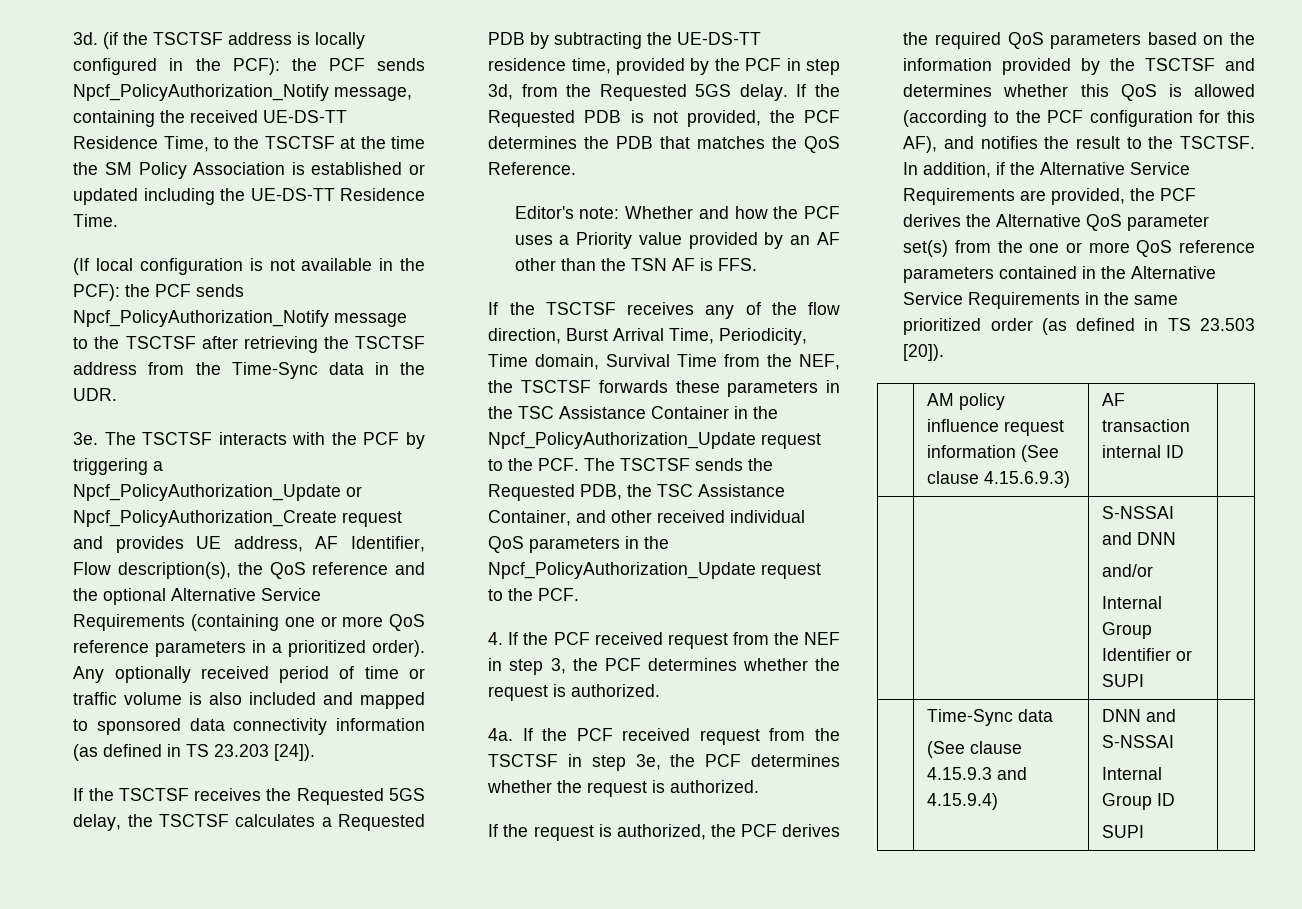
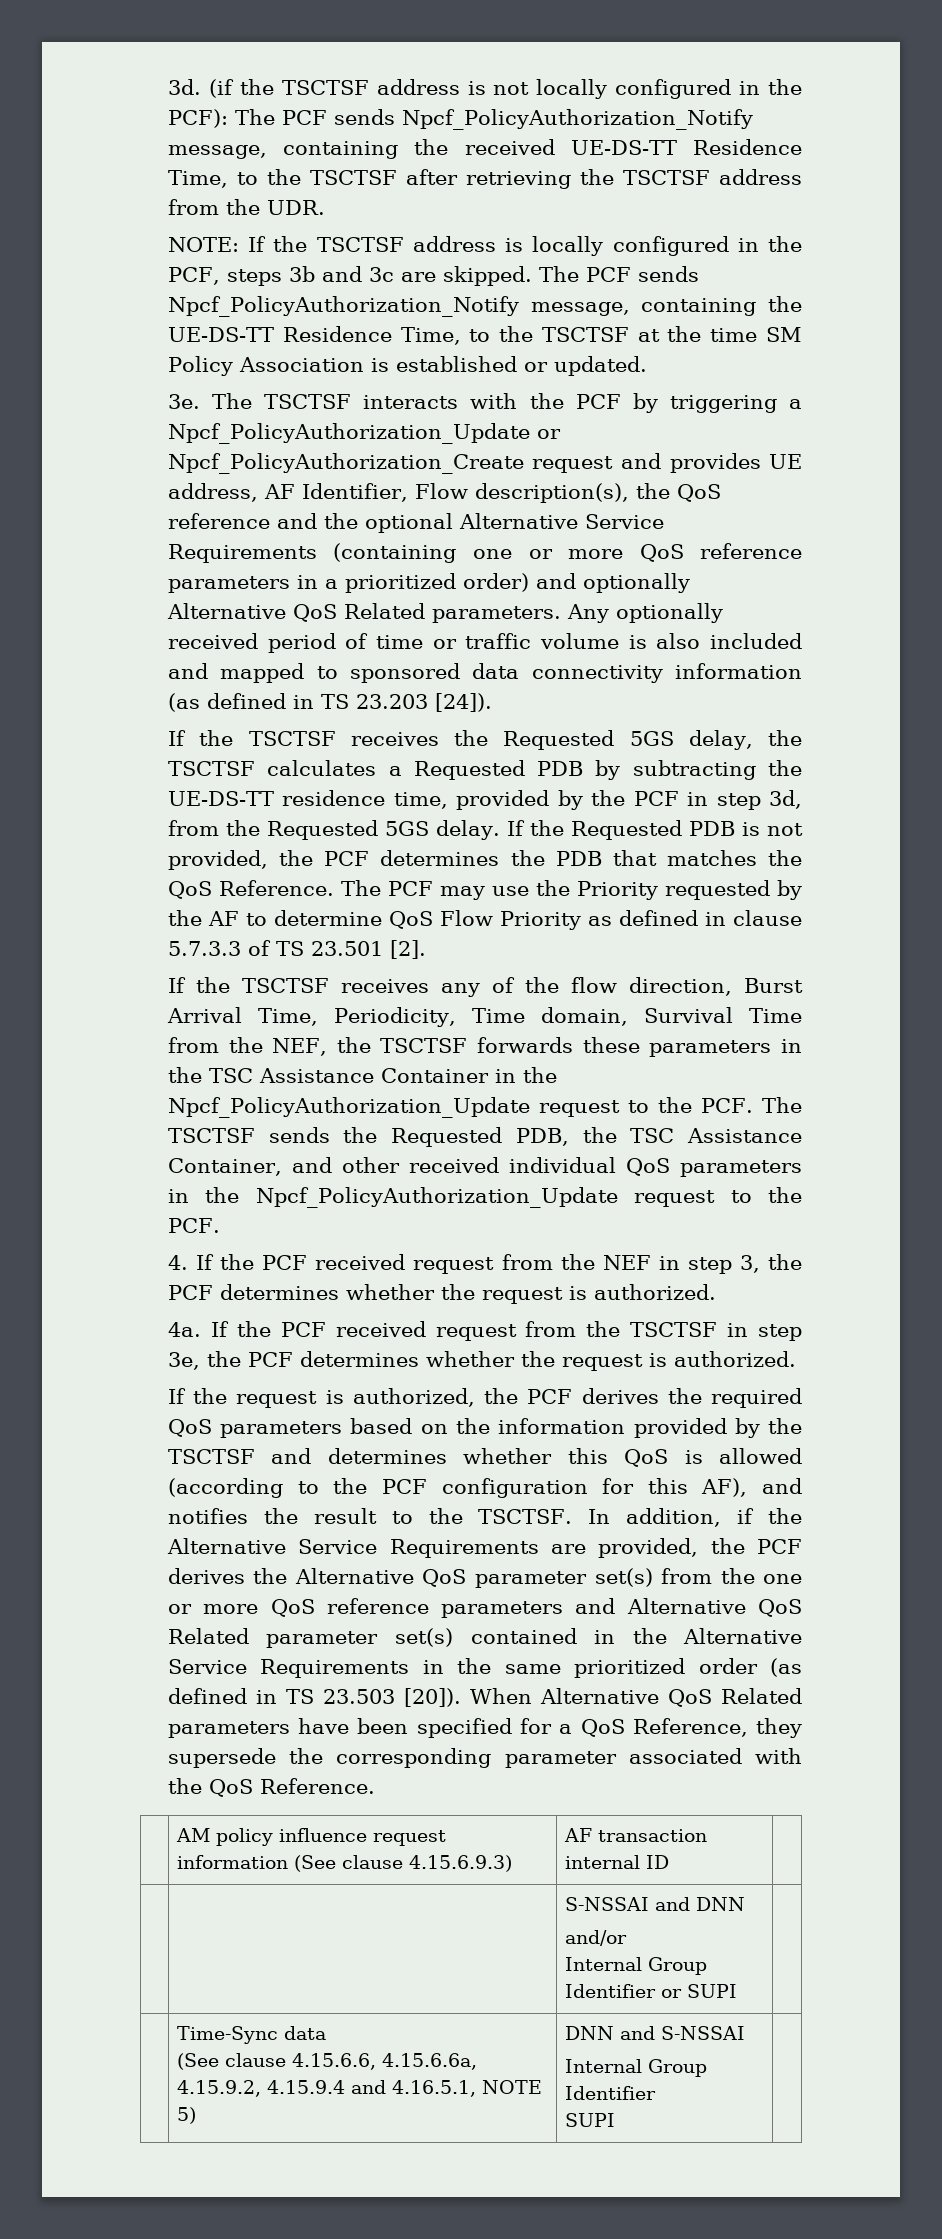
- (if the TSCTSF address is locally configured in the PCF): the PCF sends Npcf_PolicyAuthorization_Notify message, containing the received UE-DS-TT Residence Time, to the TSCTSF at the time the SM Policy Association is established or updated including the UE-DS-TT Residence Time.
- (If local configuration is not available in the PCF): the PCF sends Npcf_PolicyAuthorization_Notify message to the TSCTSF after retrieving the TSCTSF address from the Time-Sync data in the UDR.
+ (if the TSCTSF address is not locally configured in the PCF): The PCF sends Npcf_PolicyAuthorization_Notify message, containing the received UE-DS-TT Residence Time, to the TSCTSF after retrieving the TSCTSF address from the UDR.
+ NOTE: If the TSCTSF address is locally configured in the PCF, steps 3b and 3c are skipped. The PCF sends Npcf_PolicyAuthorization_Notify message, containing the UE-DS-TT Residence Time, to the TSCTSF at the time SM Policy Association is established or updated.
- The TSCTSF interacts with the PCF by triggering a Npcf_PolicyAuthorization_Update or Npcf_PolicyAuthorization_Create request and provides UE address, AF Identifier, Flow description(s), the QoS reference and the optional Alternative Service Requirements (containing one or more QoS reference parameters in a prioritized order).
+ The TSCTSF interacts with the PCF by triggering a Npcf_PolicyAuthorization_Update or Npcf_PolicyAuthorization_Create request and provides UE address, AF Identifier, Flow description(s), the QoS reference and the optional Alternative Service Requirements (containing one or more QoS reference parameters in a prioritized order) and optionally Alternative QoS Related parameters.
- If the Requested PDB is not provided, the PCF determines the PDB that matches the QoS Reference.
- Editor's note: Whether and how the PCF uses a Priority value provided by an AF other than the TSN AF is FFS.
+ If the Requested PDB is not provided, the PCF determines the PDB that matches the QoS Reference. The PCF may use the Priority requested by the AF to determine QoS Flow Priority as defined in clause 5.7.3.3 of TS 23.501 [2].
- In addition, if the Alternative Service Requirements are provided, the PCF derives the Alternative QoS parameter set(s) from the one or more QoS reference parameters contained in the Alternative Service Requirements in the same prioritized order (as defined in TS 23.503 [20]).
+ In addition, if the Alternative Service Requirements are provided, the PCF derives the Alternative QoS parameter set(s) from the one or more QoS reference parameters and Alternative QoS Related parameter set(s) contained in the Alternative Service Requirements in the same prioritized order (as defined in TS 23.503 [20]). When Alternative QoS Related parameters have been specified for a QoS Reference, they supersede the corresponding parameter associated with the QoS Reference.
  | Time-Sync data
- (See clause 4.15.9.3 and 4.15.9.4) | DNN and S-NSSAI
- Internal Group ID
+ (See clause 4.15.6.6, 4.15.6.6a, 4.15.9.2, 4.15.9.4 and 4.16.5.1, NOTE 5) | DNN and S-NSSAI
+ Internal Group Identifier

